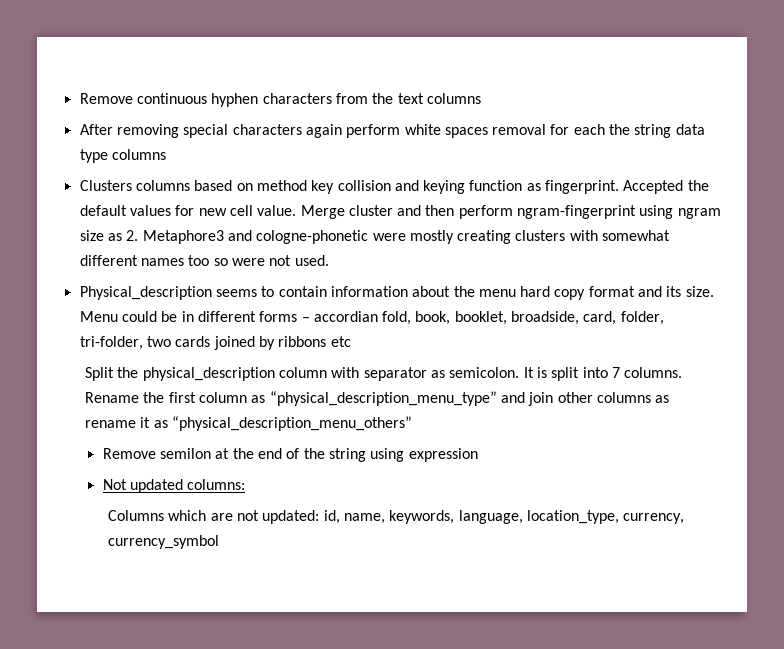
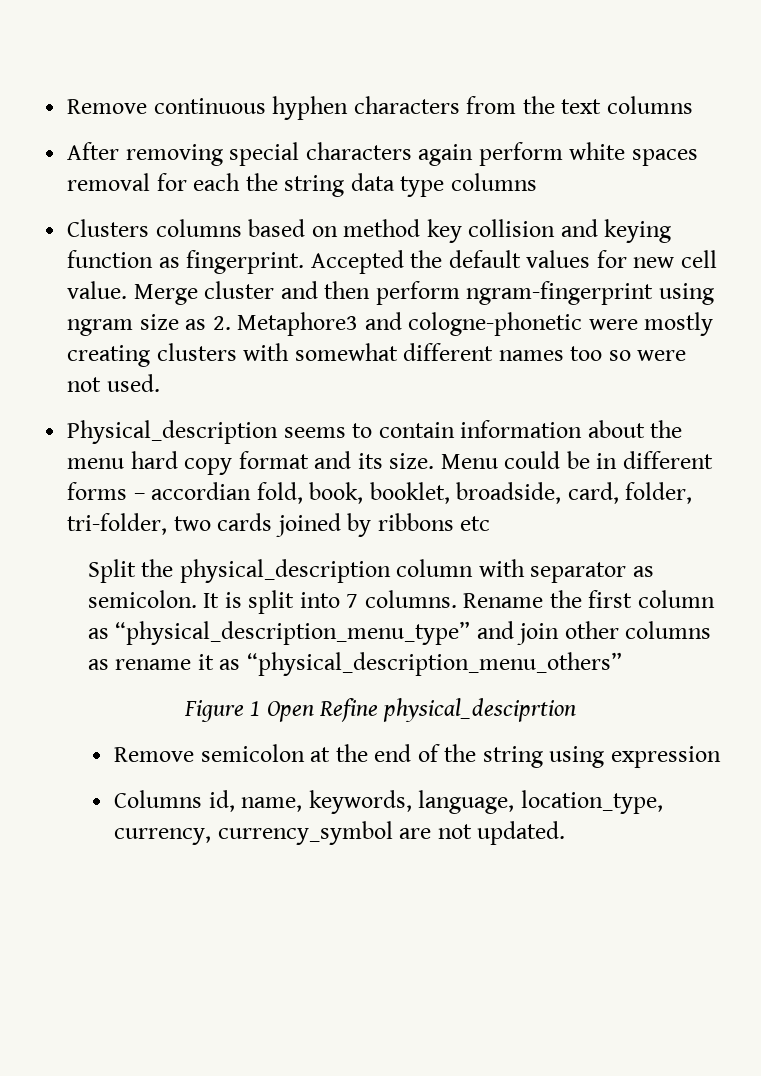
- Remove semilon at the end of the string using expression
+ Figure 1 Open Refine physical_desciprtion
+ Remove semicolon at the end of the string using expression
- Not updated columns:
- Columns which are not updated: id, name, keywords, language, location_type, currency, currency_symbol
+ Columns id, name, keywords, language, location_type, currency, currency_symbol are not updated.

